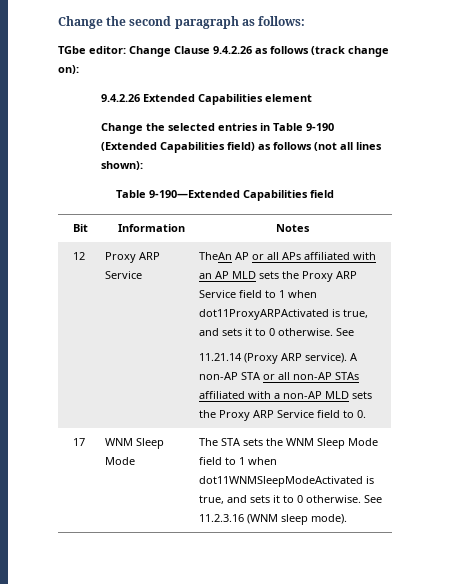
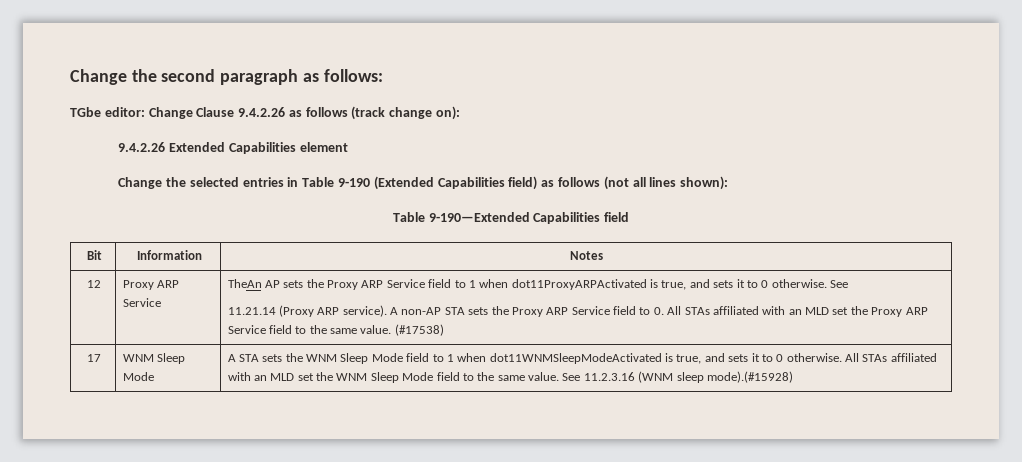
- TheAn AP or all APs affiliated with an AP MLD sets the Proxy ARP Service field to 1 when dot11ProxyARPActivated is true, and sets it to 0 otherwise.
+ TheAn AP sets the Proxy ARP Service field to 1 when dot11ProxyARPActivated is true, and sets it to 0 otherwise.
- A non-AP STA or all non-AP STAs affiliated with a non-AP MLD sets the Proxy ARP Service field to 0.
+ A non-AP STA sets the Proxy ARP Service field to 0. All STAs affiliated with an MLD set the Proxy ARP Service field to the same value. (#17538)
- The STA sets the WNM Sleep Mode field to 1 when dot11WNMSleepModeActivated is true, and sets it to 0 otherwise.
+ A STA sets the WNM Sleep Mode field to 1 when dot11WNMSleepModeActivated is true, and sets it to 0 otherwise.
+ All STAs affiliated with an MLD set the WNM Sleep Mode field to the same value.
- See 11.2.3.16 (WNM sleep mode).
+ See 11.2.3.16 (WNM sleep mode).(#15928)

